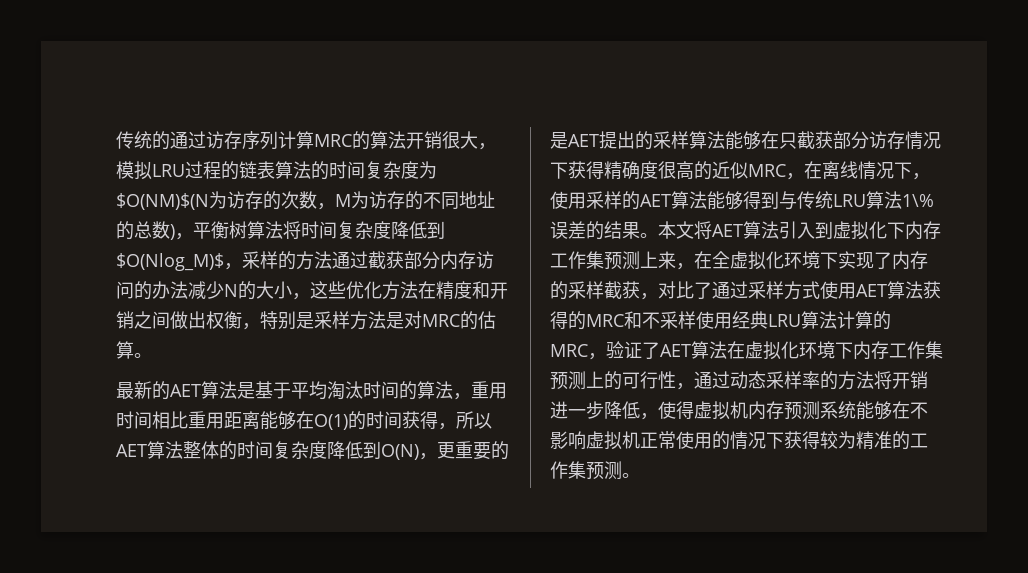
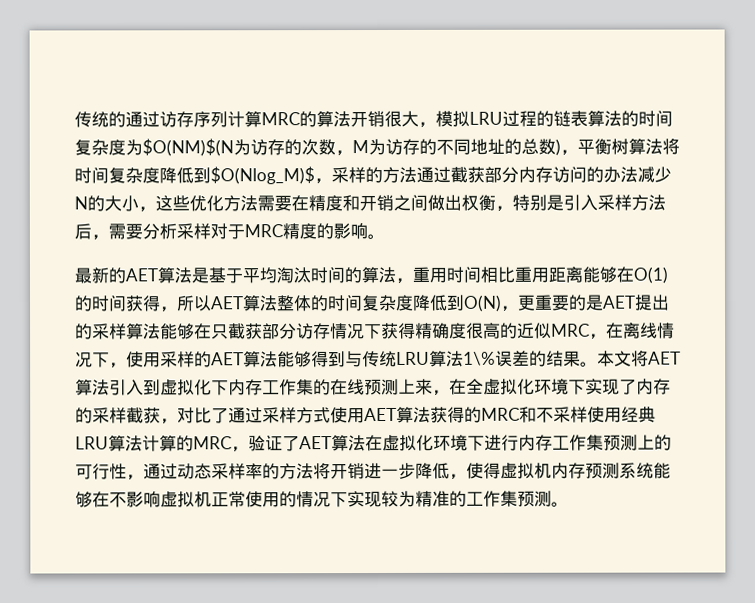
- 传统的通过访存序列计算MRC的算法开销很大，模拟LRU过程的链表算法的时间复杂度为$O(NM)$(N为访存的次数，M为访存的不同地址的总数)，平衡树算法将时间复杂度降低到$O(Nlog_M)$，采样的方法通过截获部分内存访问的办法减少N的大小，这些优化方法在精度和开销之间做出权衡，特别是采样方法是对MRC的估算。
+ 传统的通过访存序列计算MRC的算法开销很大，模拟LRU过程的链表算法的时间复杂度为$O(NM)$(N为访存的次数，M为访存的不同地址的总数)，平衡树算法将时间复杂度降低到$O(Nlog_M)$，采样的方法通过截获部分内存访问的办法减少N的大小，这些优化方法需要在精度和开销之间做出权衡，特别是引入采样方法后，需要分析采样对于MRC精度的影响。
- 本文将AET算法引入到虚拟化下内存工作集预测上来，在全虚拟化环境下实现了内存的采样截获，对比了通过采样方式使用AET算法获得的MRC和不采样使用经典LRU算法计算的MRC，验证了AET算法在虚拟化环境下内存工作集预测上的可行性，通过动态采样率的方法将开销进一步降低，使得虚拟机内存预测系统能够在不影响虚拟机正常使用的情况下获得较为精准的工作集预测。
+ 本文将AET算法引入到虚拟化下内存工作集的在线预测上来，在全虚拟化环境下实现了内存的采样截获，对比了通过采样方式使用AET算法获得的MRC和不采样使用经典LRU算法计算的MRC，验证了AET算法在虚拟化环境下进行内存工作集预测上的可行性，通过动态采样率的方法将开销进一步降低，使得虚拟机内存预测系统能够在不影响虚拟机正常使用的情况下实现较为精准的工作集预测。

